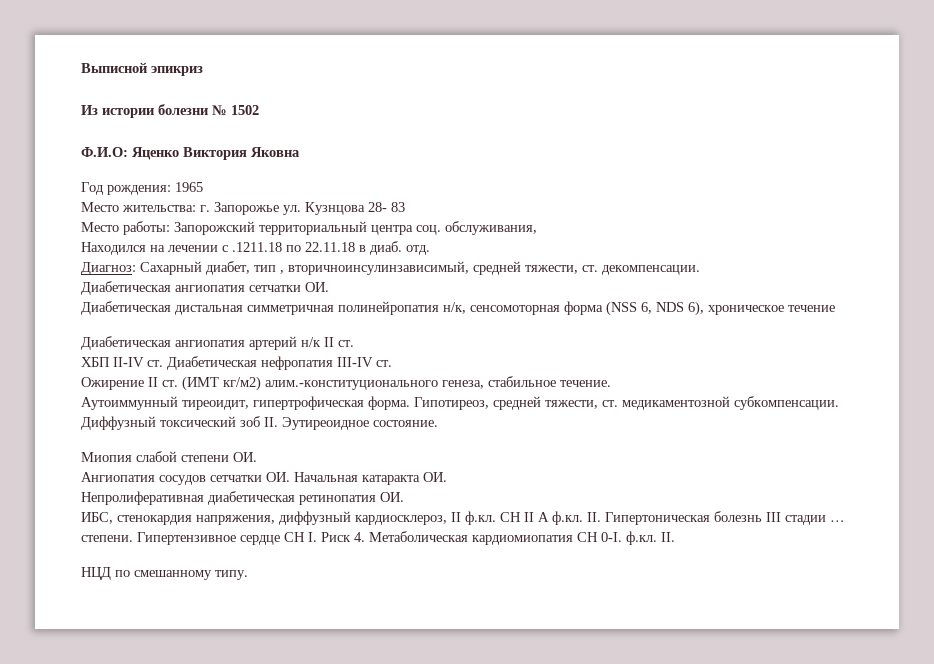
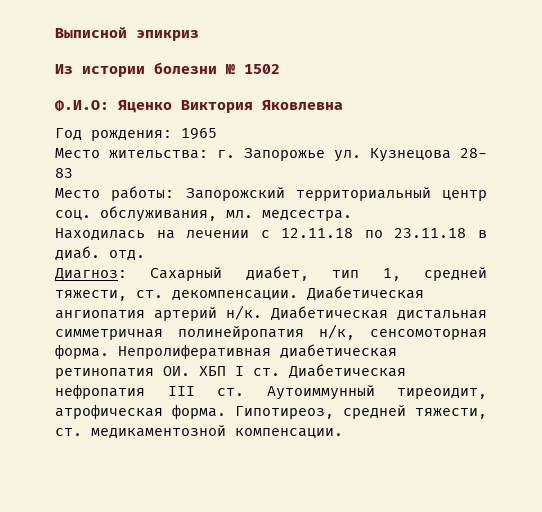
- Ф.И.О: Яценко Виктория Яковна
+ Ф.И.О: Яценко Виктория Яковлевна
- Место жительства: г. Запорожье ул. Кузнцова 28- 83
+ Место жительства: г. Запорожье ул. Кузнецова 28- 83
- Место работы: Запорожский территориальный центра соц. обслуживания,
- Находился на лечении с .1211.18 по 22.11.18 в диаб. отд.
+ Место работы: Запорожский территориальный центр соц. обслуживания, мл. медсестра.
+ Находилась на лечении с 12.11.18 по 23.11.18 в диаб. отд.
- Диагноз: Сахарный диабет, тип , вторичноинсулинзависимый, средней тяжести, ст. декомпенсации.
- Диабетическая ангиопатия сетчатки ОИ.
- Диабетическая дистальная симметричная полинейропатия н/к, сенсомоторная форма (NSS 6, NDS 6), хроническое течение
- Диабетическая ангиопатия артерий н/к II ст.
- ХБП II-IV ст. Диабетическая нефропатия III-IV ст.
- Ожирение II ст. (ИМТ кг/м2) алим.-конституционального генеза, стабильное течение.
- Аутоиммунный тиреоидит, гипертрофическая форма.
+ Диагноз: Сахарный диабет, тип 1, средней тяжести, ст. декомпенсации. Диабетическая ангиопатия артерий н/к. Диабетическая дистальная симметричная полинейропатия н/к, сенсомоторная форма. Непролиферативная диабетическая ретинопатия ОИ. ХБП I ст. Диабетическая нефропатия III ст. Аутоиммунный тиреоидит, атрофическая форма.
- Гипотиреоз, средней тяжести, ст. медикаментозной субкомпенсации. Диффузный токсический зоб II. Эутиреоидное состояние.
- Миопия слабой степени ОИ.
- Ангиопатия сосудов сетчатки ОИ. Начальная катаракта ОИ.
- Непролиферативная диабетическая ретинопатия ОИ.
- ИБС, стенокардия напряжения, диффузный кардиосклероз, II ф.кл. СН II А ф.кл. II. Гипертоническая болезнь III стадии … степени. Гипертензивное сердце СН I. Риск 4. Метаболическая кардиомиопатия СН 0-I. ф.кл. II.
- НЦД по смешанному типу.
+ Гипотиреоз, средней тяжести, ст. медикаментозной компенсации.

